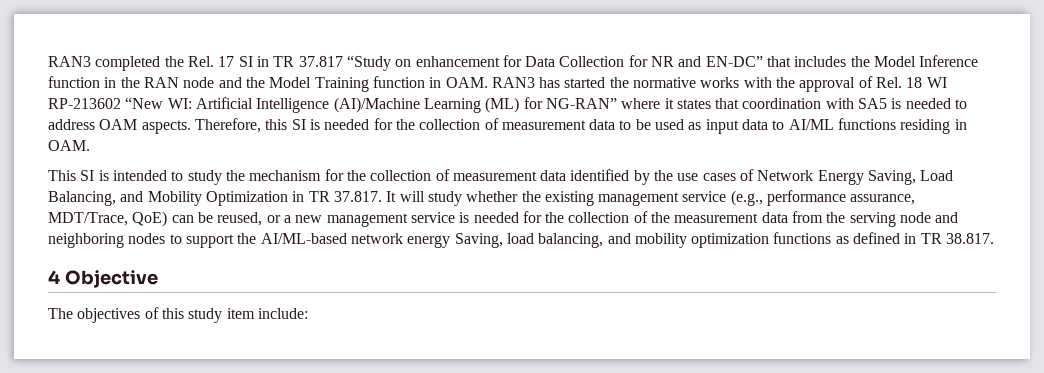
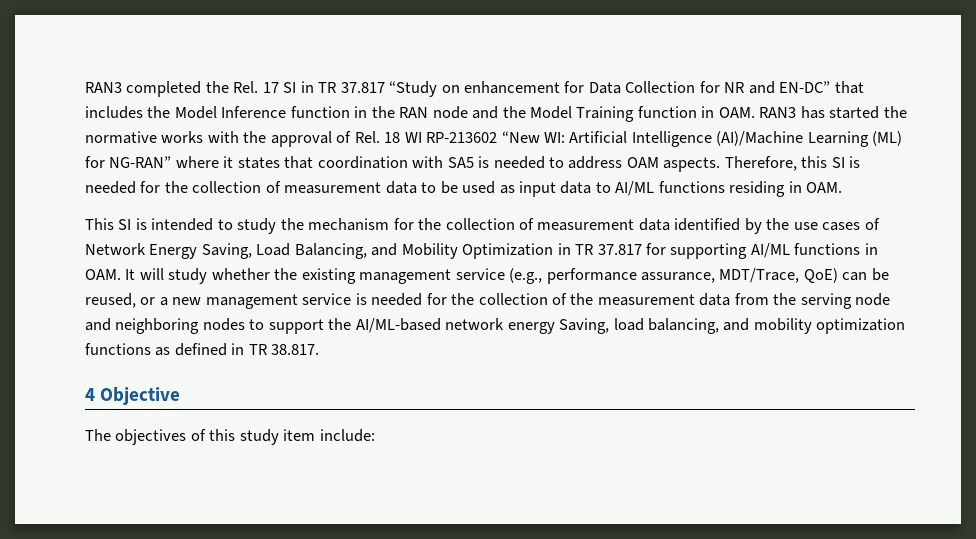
- This SI is intended to study the mechanism for the collection of measurement data identified by the use cases of Network Energy Saving, Load Balancing, and Mobility Optimization in TR 37.817. It will study whether the existing management service (e.g., performance assurance, MDT/Trace, QoE) can be reused, or a new management service is needed for the collection of the measurement data from the serving node and neighboring nodes to support the AI/ML-based network energy Saving, load balancing, and mobility optimization functions as defined in TR 38.817.
+ This SI is intended to study the mechanism for the collection of measurement data identified by the use cases of Network Energy Saving, Load Balancing, and Mobility Optimization in TR 37.817 for supporting AI/ML functions in OAM. It will study whether the existing management service (e.g., performance assurance, MDT/Trace, QoE) can be reused, or a new management service is needed for the collection of the measurement data from the serving node and neighboring nodes to support the AI/ML-based network energy Saving, load balancing, and mobility optimization functions as defined in TR 38.817.

